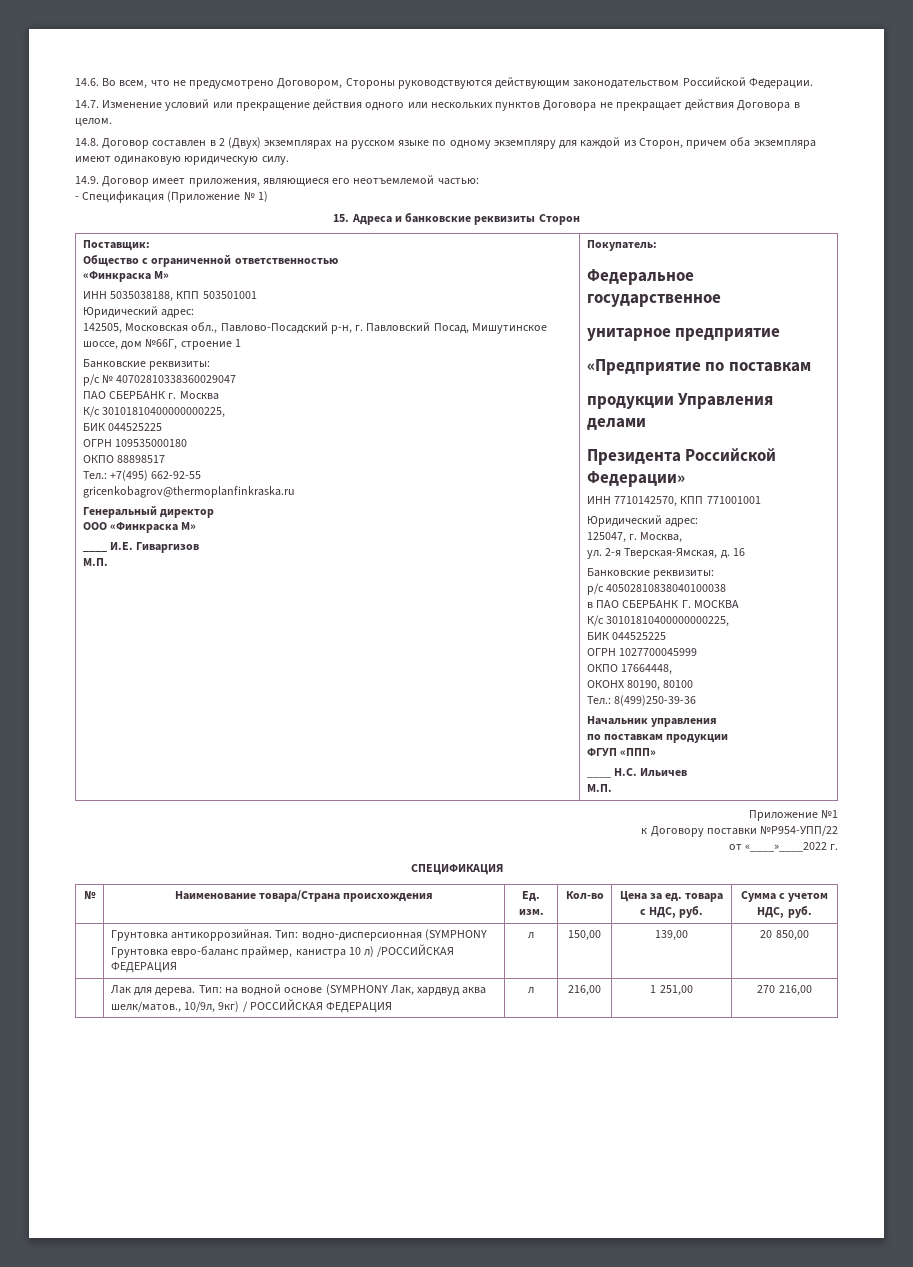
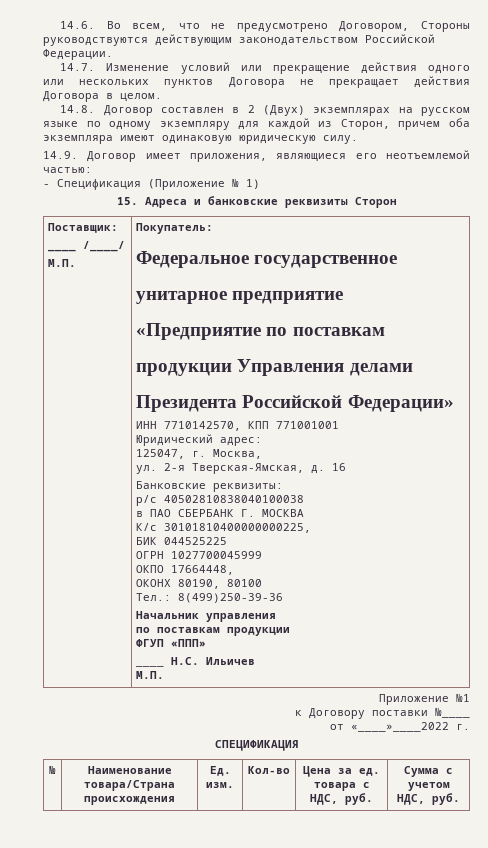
- Общество с ограниченной ответственностью
- «Финкраска М»
- ИНН 5035038188, КПП 503501001
- Юридический адрес:
- 142505, Московская обл., Павлово-Посадский р-н, г. Павловский Посад, Мишутинское шоссе, дом №66Г, строение 1
- Банковские реквизиты:
- р/с № 40702810338360029047
- ПАО СБЕРБАНК г. Москва
- К/с 30101810400000000225,
- БИК 044525225
- ОГРН 109535000180
- ОКПО 88898517
- Тел.: +7(495) 662-92-55
- gricenkobagrov@thermoplanfinkraska.ru
- Генеральный директор
- ООО «Финкраска М»
- ____ И.Е. Гиваргизов
+ ____ /____/
- к Договору поставки №Р954-УПП/22
+ к Договору поставки №____
- | Грунтовка антикоррозийная. Тип: водно-дисперсионная (SYMPHONY Грунтовка евро-баланс праймер, канистра 10 л) /РОССИЙСКАЯ ФЕДЕРАЦИЯ | л | 150,00 | 139,00 | 20 850,00
- | Лак для дерева. Тип: на водной основе (SYMPHONY Лак, хардвуд аква шелк/матов., 10/9л, 9кг) / РОССИЙСКАЯ ФЕДЕРАЦИЯ | л | 216,00 | 1 251,00 | 270 216,00

